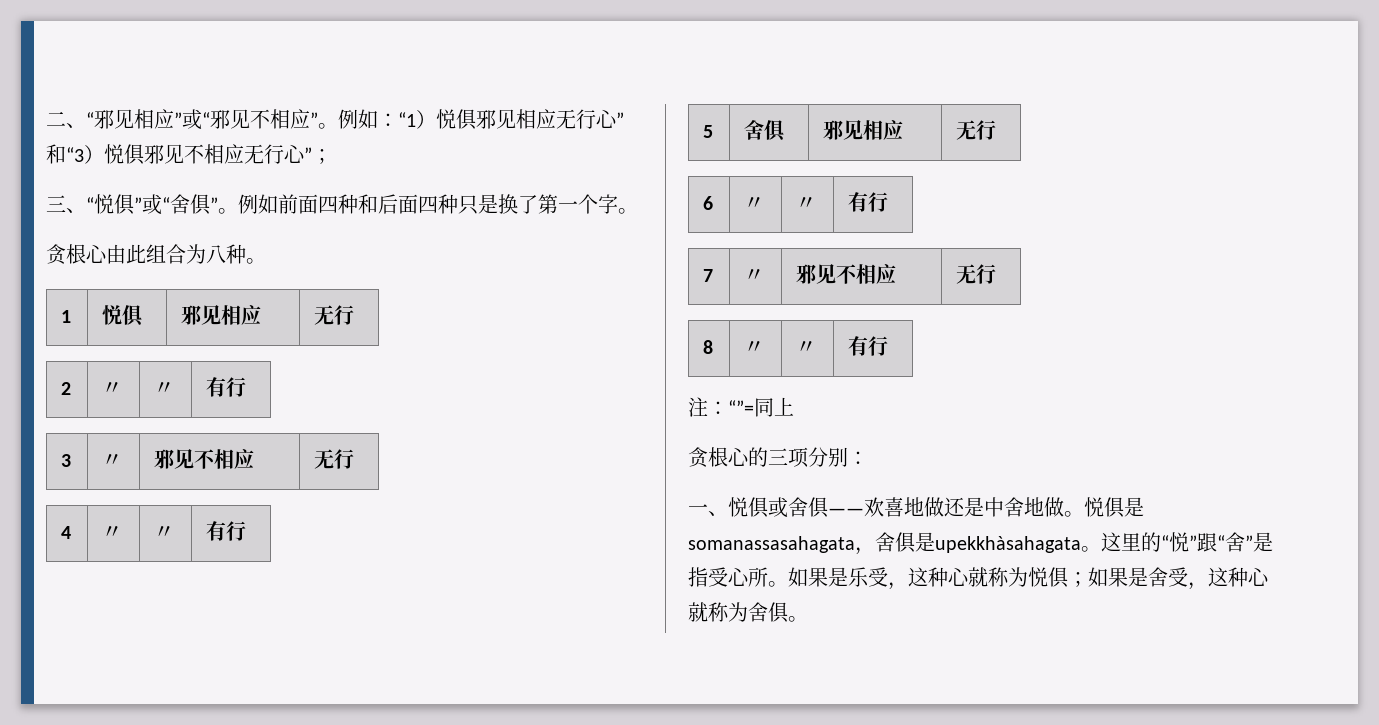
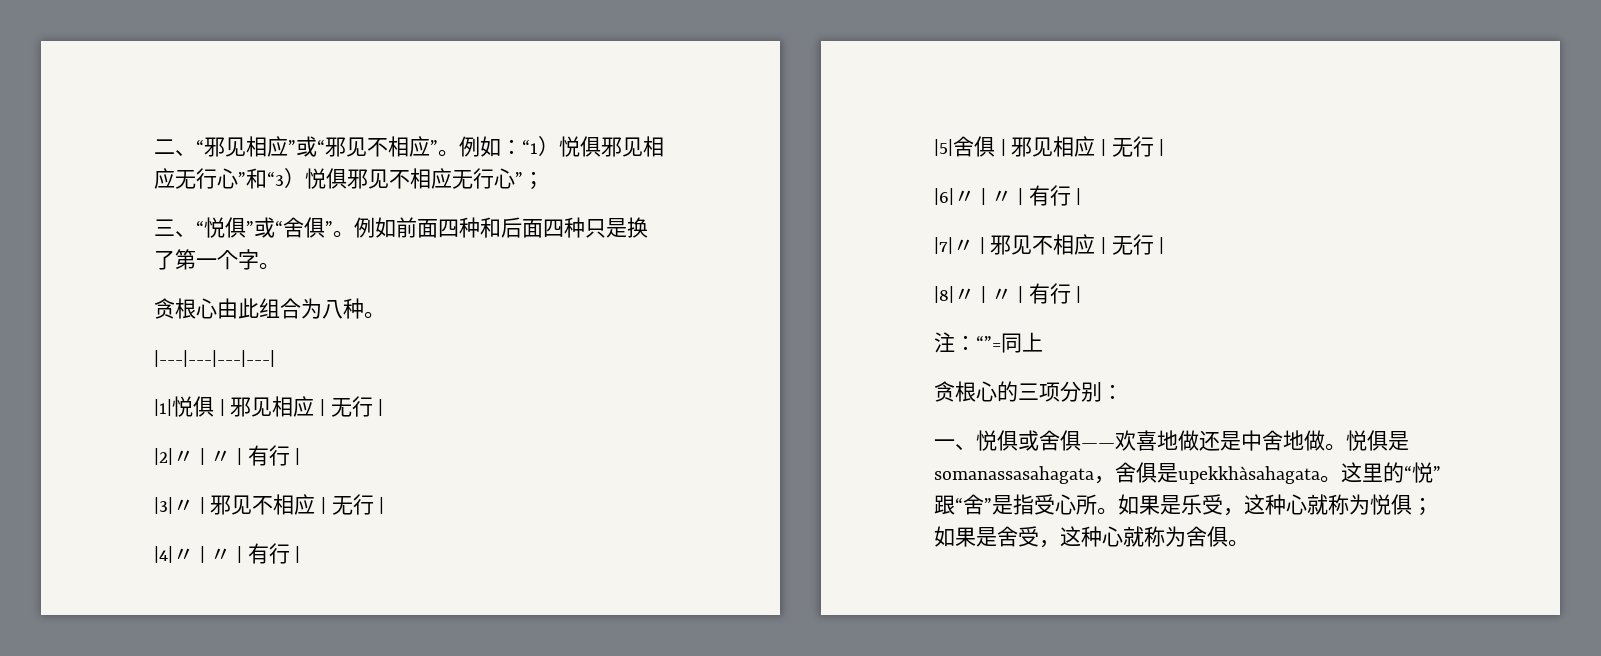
- 1 | 悦俱 | 邪见相应 | 无行
- 2 | 〃 | 〃 | 有行
- 3 | 〃 | 邪见不相应 | 无行
- 4 | 〃 | 〃 | 有行
- 5 | 舍俱 | 邪见相应 | 无行
- 6 | 〃 | 〃 | 有行
- 7 | 〃 | 邪见不相应 | 无行
- 8 | 〃 | 〃 | 有行
+ |---|---|---|---|
+ |1|悦俱 | 邪见相应 | 无行 |
+ |2|〃 | 〃 | 有行 |
+ |3|〃 | 邪见不相应 | 无行 |
+ |4|〃 | 〃 | 有行 |
+ |5|舍俱 | 邪见相应 | 无行 |
+ |6|〃 | 〃 | 有行 |
+ |7|〃 | 邪见不相应 | 无行 |
+ |8|〃 | 〃 | 有行 |

